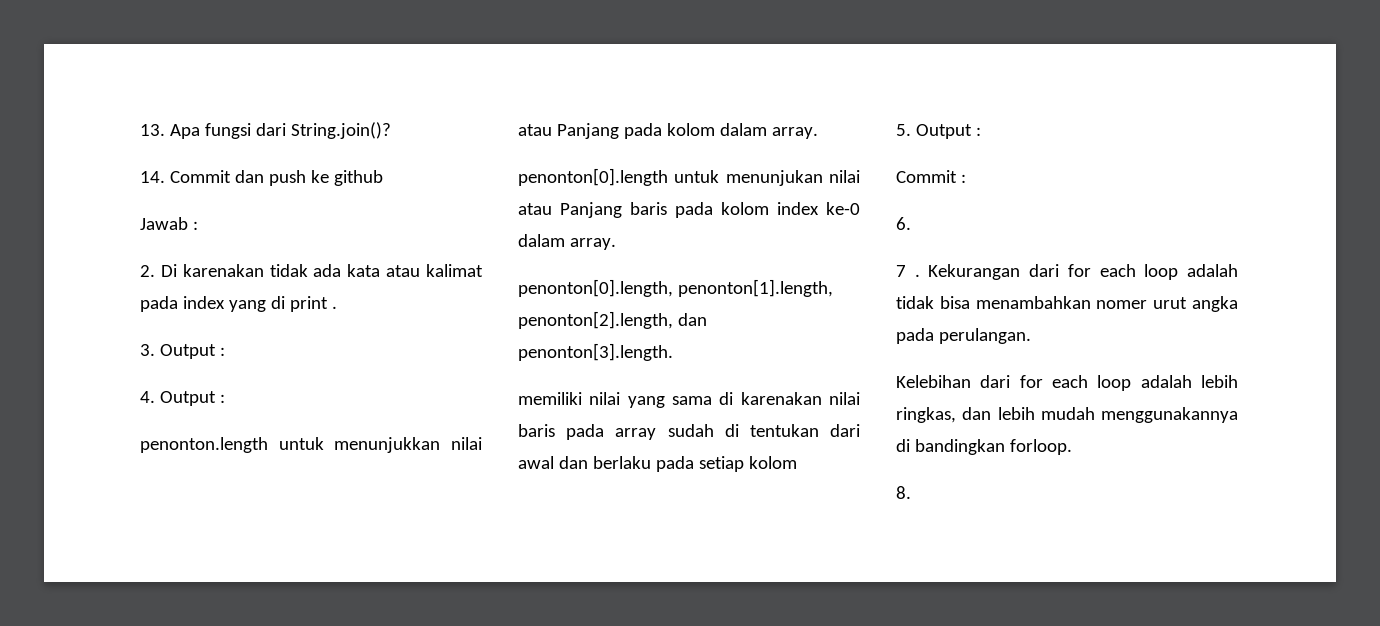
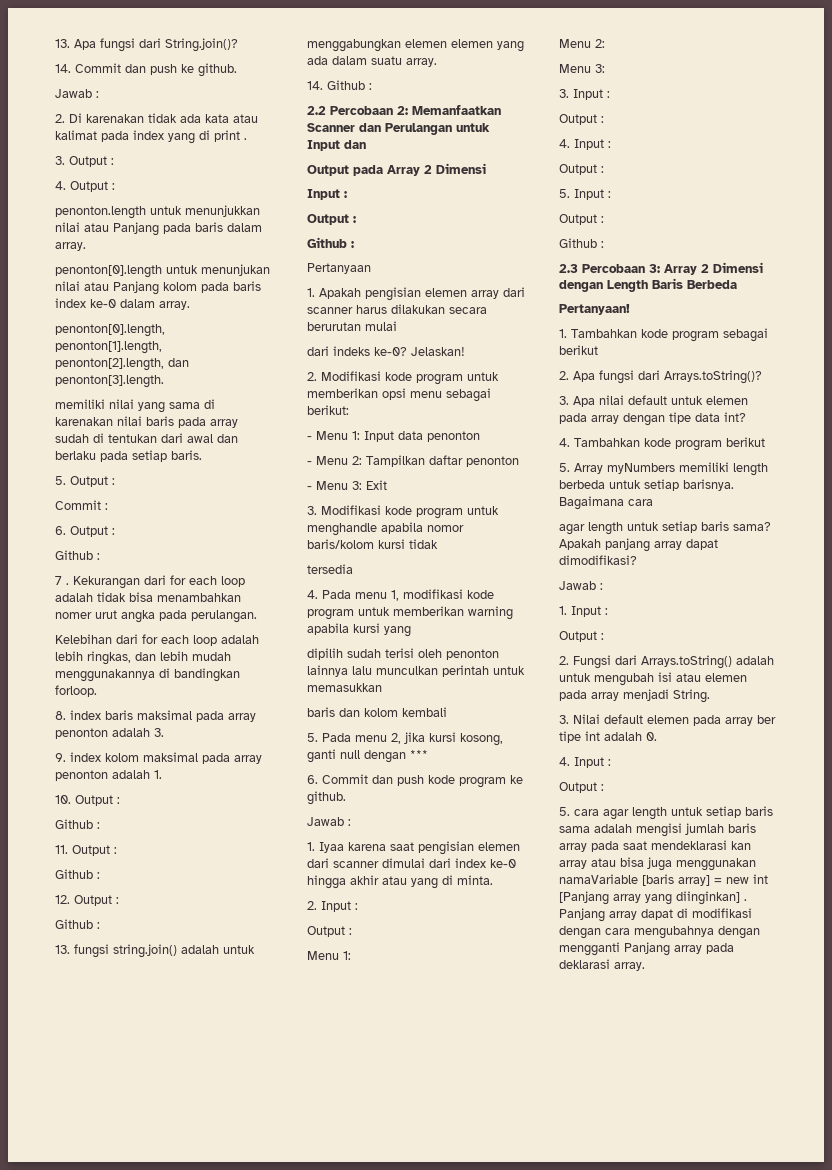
- 14. Commit dan push ke github
+ 14. Commit dan push ke github.
- penonton.length untuk menunjukkan nilai atau Panjang pada kolom dalam array.
+ penonton.length untuk menunjukkan nilai atau Panjang pada baris dalam array.
- penonton[0].length untuk menunjukan nilai atau Panjang baris pada kolom index ke-0 dalam array.
+ penonton[0].length untuk menunjukan nilai atau Panjang kolom pada baris index ke-0 dalam array.
- memiliki nilai yang sama di karenakan nilai baris pada array sudah di tentukan dari awal dan berlaku pada setiap kolom
+ memiliki nilai yang sama di karenakan nilai baris pada array sudah di tentukan dari awal dan berlaku pada setiap baris.
- 6.
+ 6. Output :
+ Github :
- 8.
+ 8. index baris maksimal pada array penonton adalah 3.
+ 9. index kolom maksimal pada array penonton adalah 1.
+ 10. Output :
+ Github :
+ 11. Output :
+ Github :
+ 12. Output :
+ Github :
+ 13. fungsi string.join() adalah untuk menggabungkan elemen elemen yang ada dalam suatu array.
+ 14. Github :
+ 2.2 Percobaan 2: Memanfaatkan Scanner dan Perulangan untuk Input dan
+ Output pada Array 2 Dimensi
+ Input :
+ Output :
+ Github :
+ Pertanyaan
+ 1. Apakah pengisian elemen array dari scanner harus dilakukan secara berurutan mulai
+ dari indeks ke-0? Jelaskan!
+ 2. Modifikasi kode program untuk memberikan opsi menu sebagai berikut:
+ - Menu 1: Input data penonton
+ - Menu 2: Tampilkan daftar penonton
+ - Menu 3: Exit
+ 3. Modifikasi kode program untuk menghandle apabila nomor baris/kolom kursi tidak
+ tersedia
+ 4. Pada menu 1, modifikasi kode program untuk memberikan warning apabila kursi yang
+ dipilih sudah terisi oleh penonton lainnya lalu munculkan perintah untuk memasukkan
+ baris dan kolom kembali
+ 5. Pada menu 2, jika kursi kosong, ganti null dengan ***
+ 6. Commit dan push kode program ke github.
+ Jawab :
+ 1. Iyaa karena saat pengisian elemen dari scanner dimulai dari index ke-0 hingga akhir atau yang di minta.
+ 2. Input :
+ Output :
+ Menu 1:
+ Menu 2:
+ Menu 3:
+ 3. Input :
+ Output :
+ 4. Input :
+ Output :
+ 5. Input :
+ Output :
+ Github :
+ 2.3 Percobaan 3: Array 2 Dimensi dengan Length Baris Berbeda
+ Pertanyaan!
+ 1. Tambahkan kode program sebagai berikut
+ 2. Apa fungsi dari Arrays.toString()?
+ 3. Apa nilai default untuk elemen pada array dengan tipe data int?
+ 4. Tambahkan kode program berikut
+ 5. Array myNumbers memiliki length berbeda untuk setiap barisnya. Bagaimana cara
+ agar length untuk setiap baris sama? Apakah panjang array dapat dimodifikasi?
+ Jawab :
+ 1. Input :
+ Output :
+ 2. Fungsi dari Arrays.toString() adalah untuk mengubah isi atau elemen pada array menjadi String.
+ 3. Nilai default elemen pada array ber tipe int adalah 0.
+ 4. Input :
+ Output :
+ 5. cara agar length untuk setiap baris sama adalah mengisi jumlah baris array pada saat mendeklarasi kan array atau bisa juga menggunakan namaVariable [baris array] = new int [Panjang array yang diinginkan] . Panjang array dapat di modifikasi dengan cara mengubahnya dengan mengganti Panjang array pada deklarasi array.

